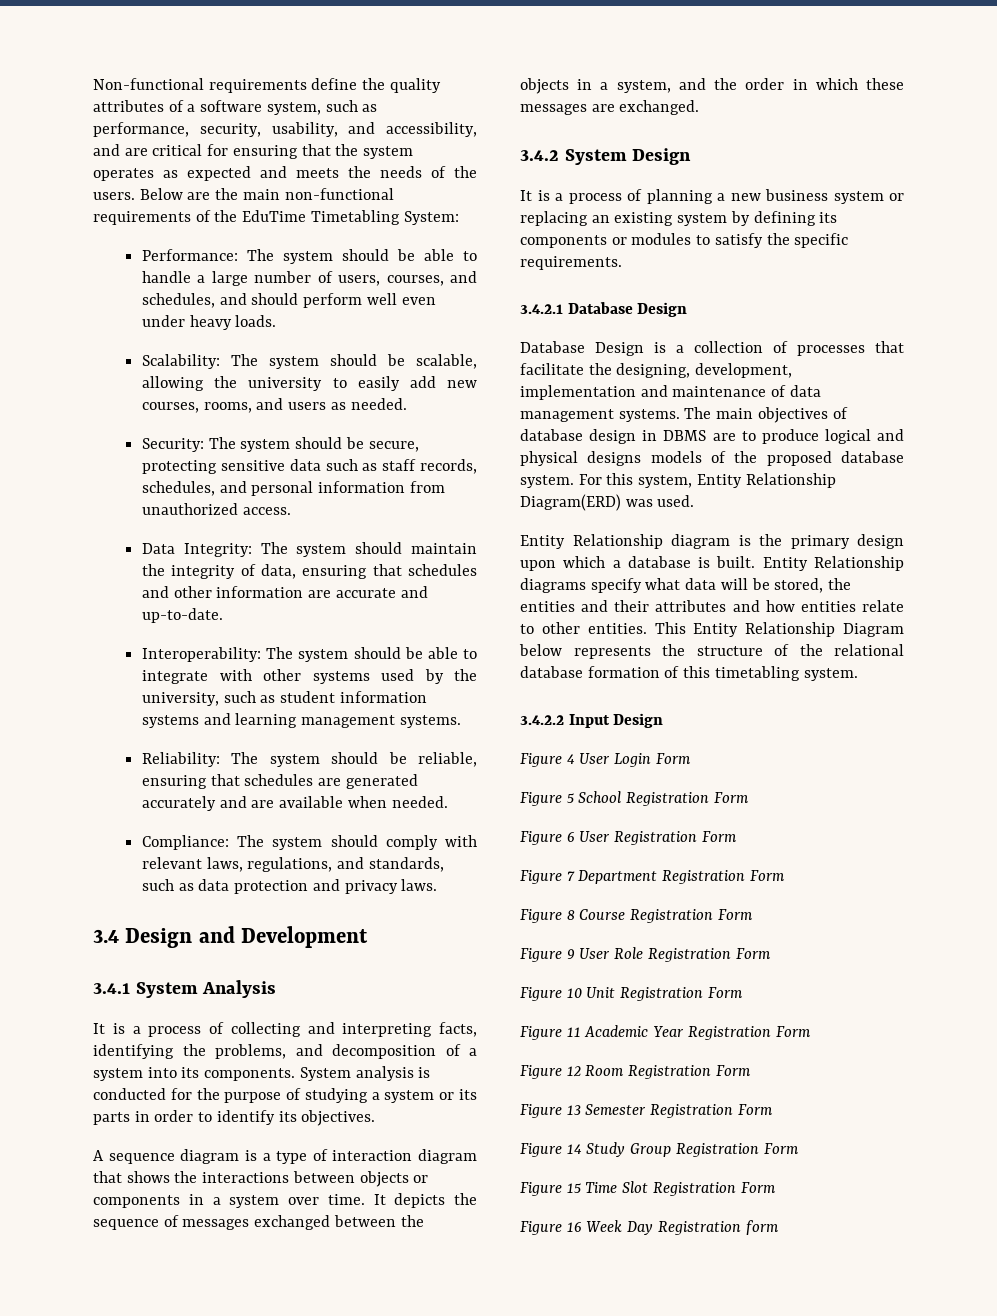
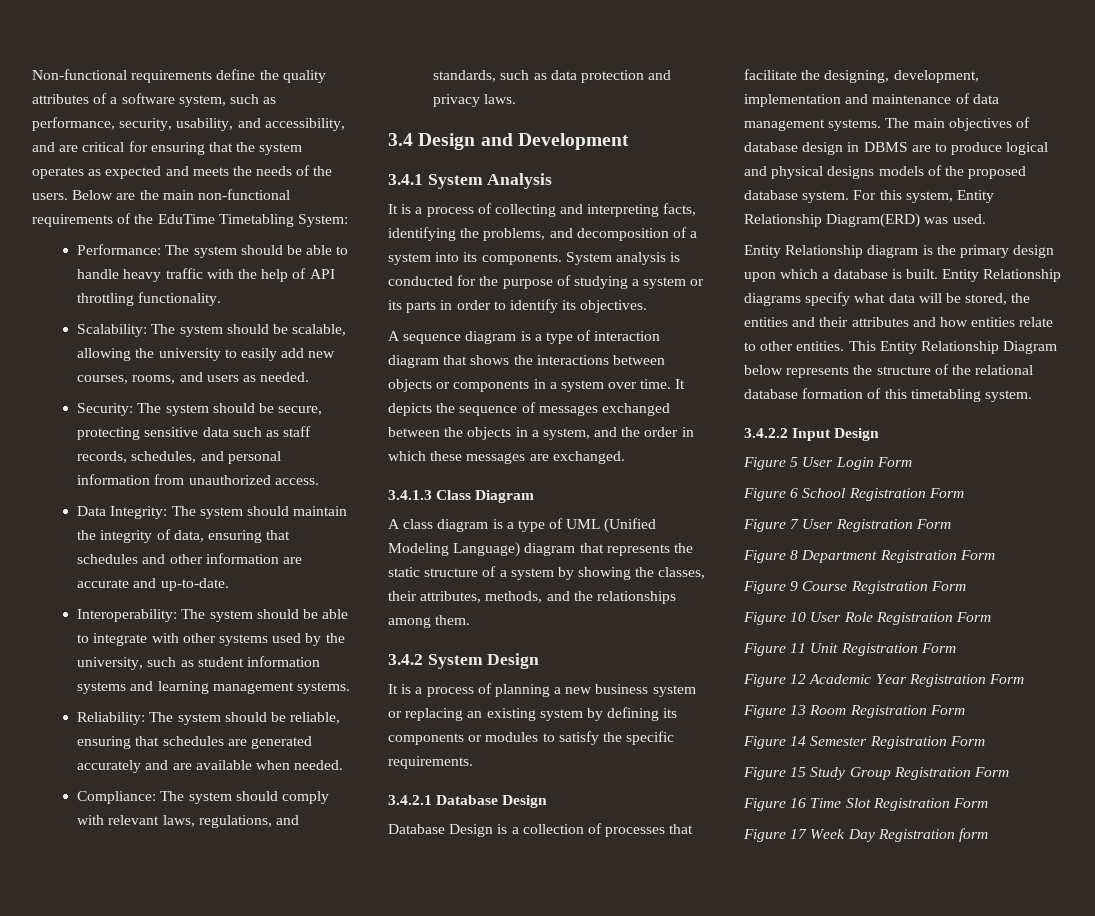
- Performance: The system should be able to handle a large number of users, courses, and schedules, and should perform well even under heavy loads.
+ Performance: The system should be able to handle heavy traffic with the help of API throttling functionality.
+ 3.4.1.3 Class Diagram
+ A class diagram is a type of UML (Unified Modeling Language) diagram that represents the static structure of a system by showing the classes, their attributes, methods, and the relationships among them.
- Figure 4 User Login Form
+ Figure 5 User Login Form
- Figure 5 School Registration Form
+ Figure 6 School Registration Form
- Figure 6 User Registration Form
+ Figure 7 User Registration Form
- Figure 7 Department Registration Form
+ Figure 8 Department Registration Form
- Figure 8 Course Registration Form
+ Figure 9 Course Registration Form
- Figure 9 User Role Registration Form
+ Figure 10 User Role Registration Form
- Figure 10 Unit Registration Form
+ Figure 11 Unit Registration Form
- Figure 11 Academic Year Registration Form
+ Figure 12 Academic Year Registration Form
- Figure 12 Room Registration Form
+ Figure 13 Room Registration Form
- Figure 13 Semester Registration Form
+ Figure 14 Semester Registration Form
- Figure 14 Study Group Registration Form
+ Figure 15 Study Group Registration Form
- Figure 15 Time Slot Registration Form
+ Figure 16 Time Slot Registration Form
- Figure 16 Week Day Registration form
+ Figure 17 Week Day Registration form

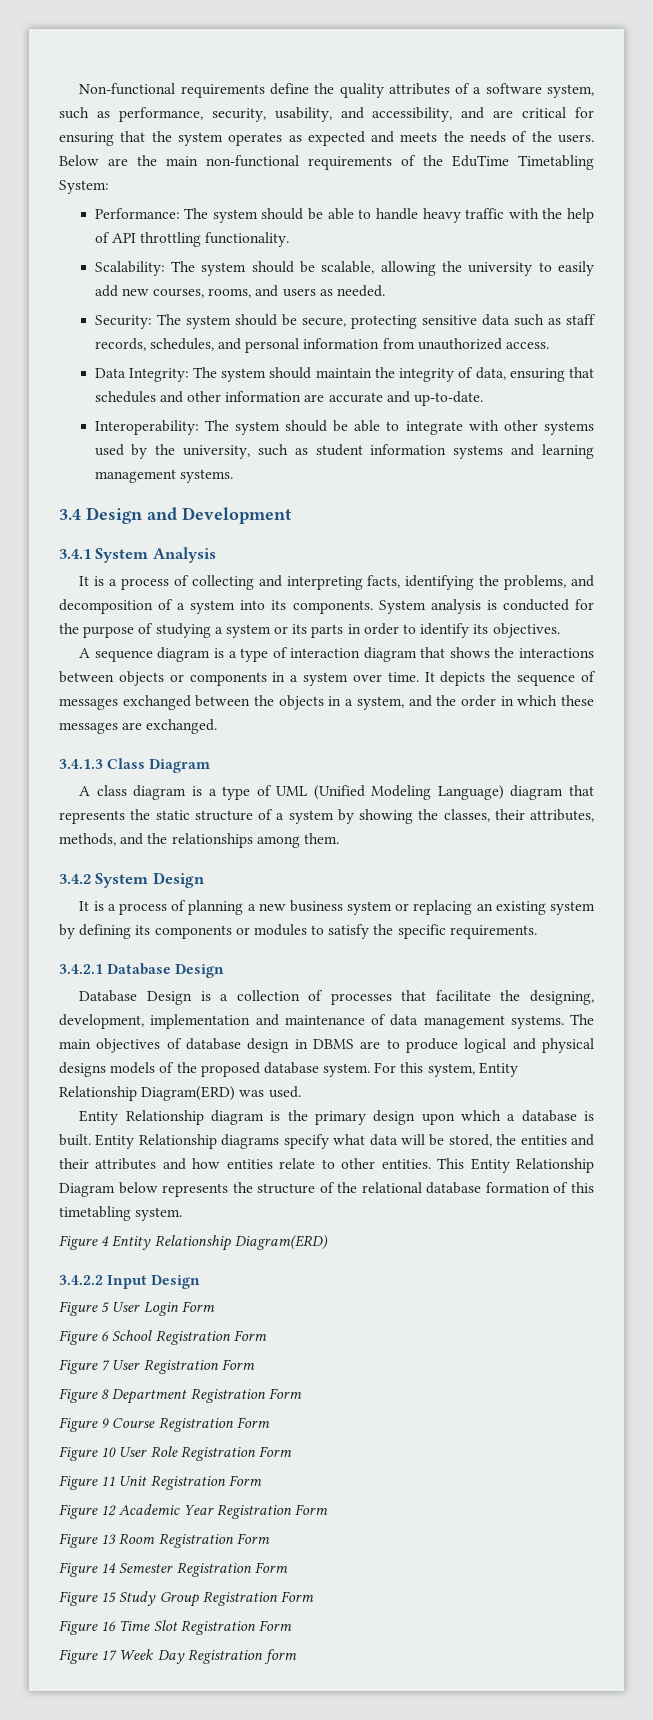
- Reliability: The system should be reliable, ensuring that schedules are generated accurately and are available when needed.
- Compliance: The system should comply with relevant laws, regulations, and standards, such as data protection and privacy laws.
+ Figure 4 Entity Relationship Diagram(ERD)

